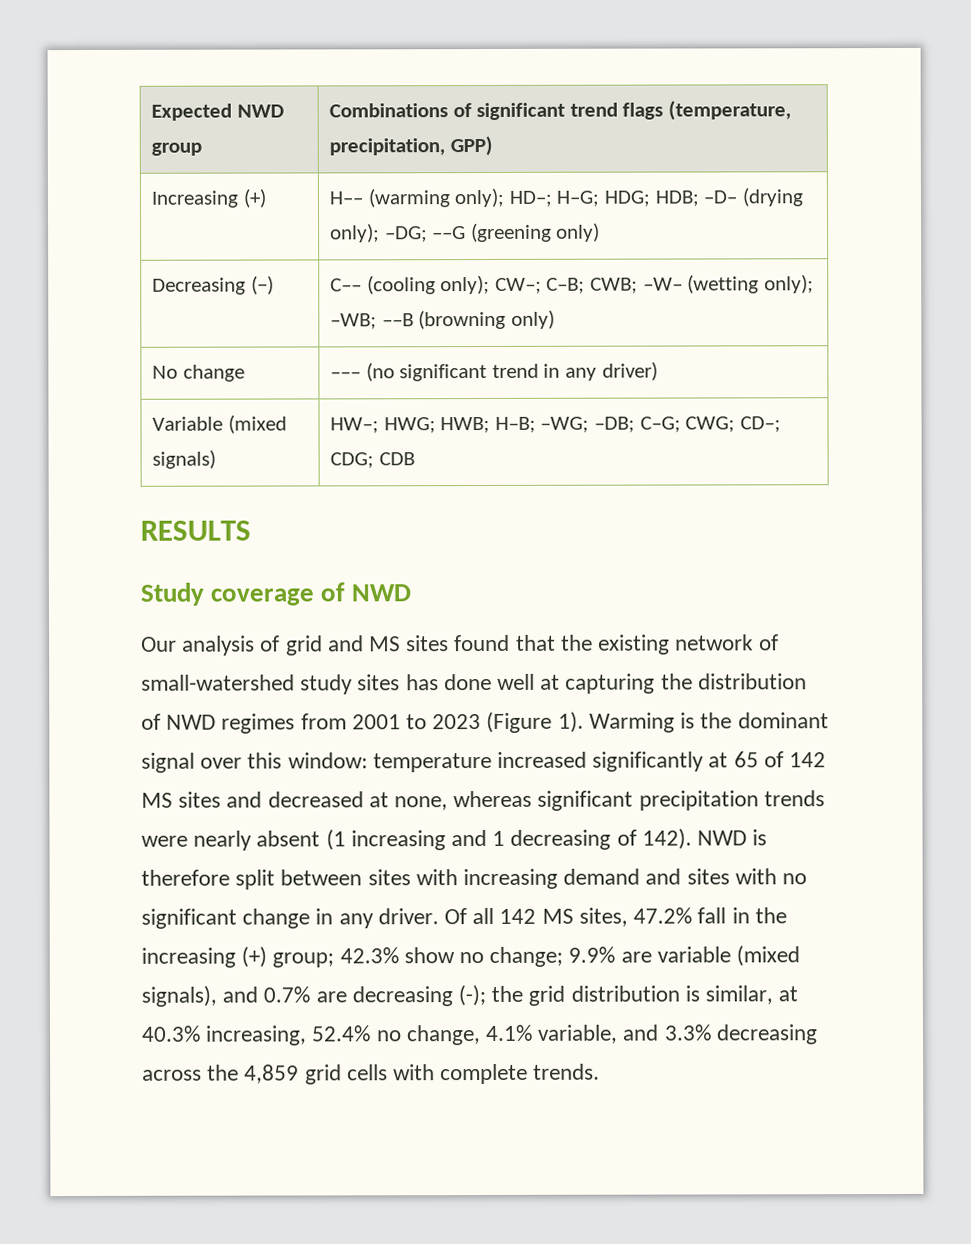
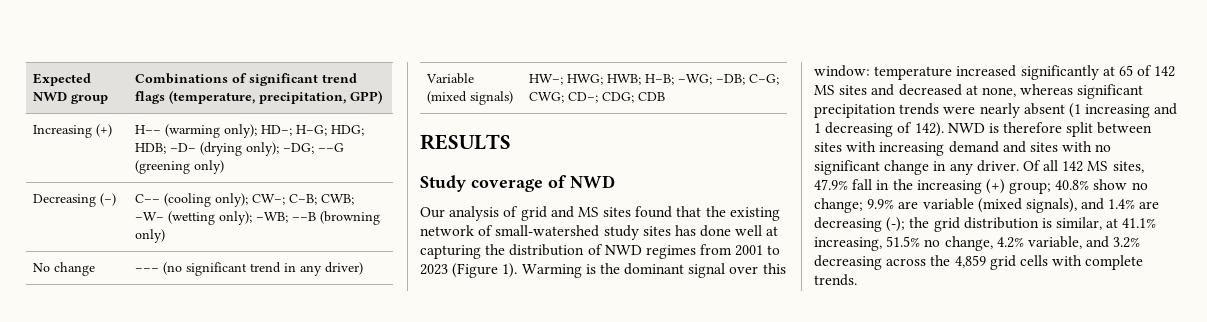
- Of all 142 MS sites, 47.2% fall in the increasing (+) group; 42.3% show no change; 9.9% are variable (mixed signals), and 0.7% are decreasing (-); the grid distribution is similar, at 40.3% increasing, 52.4% no change, 4.1% variable, and 3.3% decreasing across the 4,859 grid cells with complete trends.
+ Of all 142 MS sites, 47.9% fall in the increasing (+) group; 40.8% show no change; 9.9% are variable (mixed signals), and 1.4% are decreasing (-); the grid distribution is similar, at 41.1% increasing, 51.5% no change, 4.2% variable, and 3.2% decreasing across the 4,859 grid cells with complete trends.

